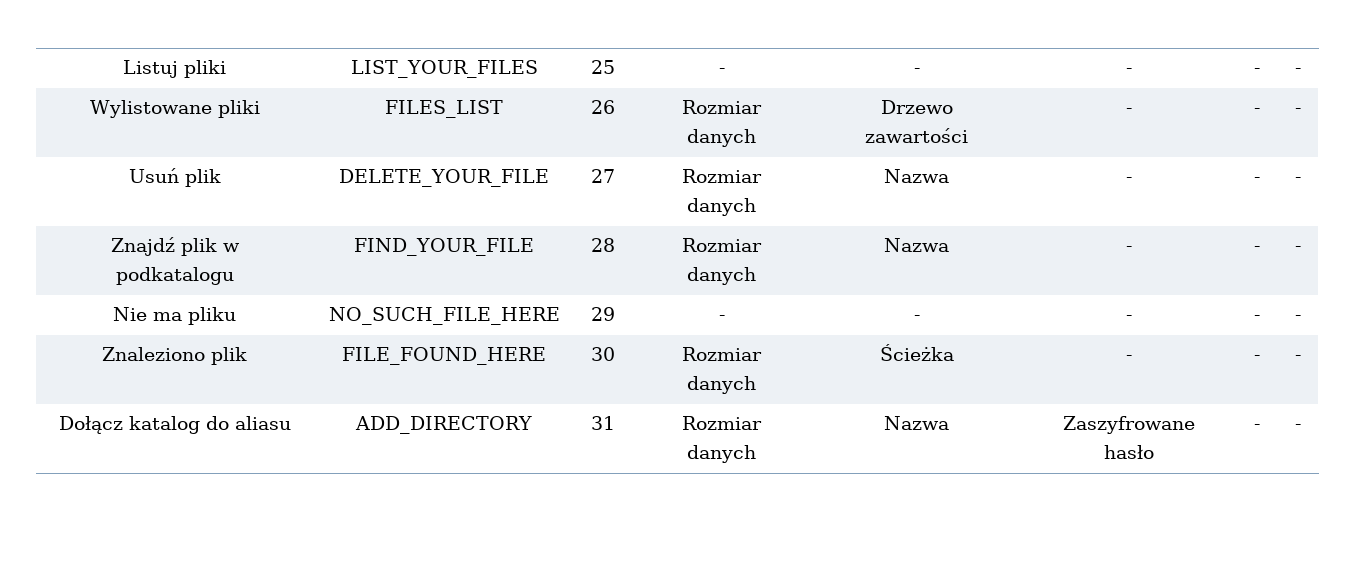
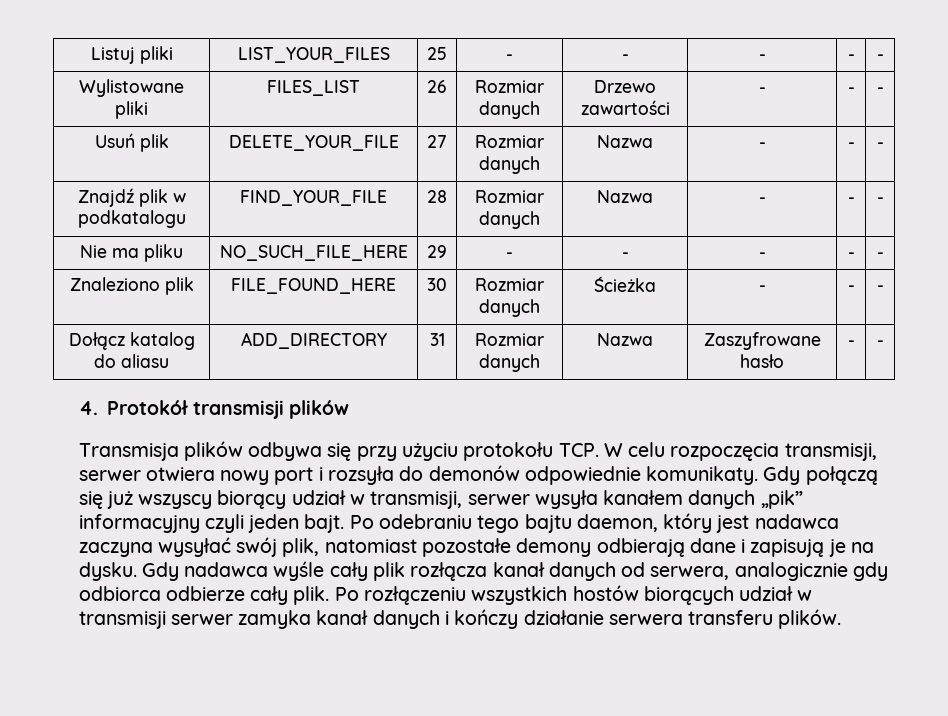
+ 4. Protokół transmisji plików
+ Transmisja plików odbywa się przy użyciu protokołu TCP. W celu rozpoczęcia transmisji, serwer otwiera nowy port i rozsyła do demonów odpowiednie komunikaty. Gdy połączą się już wszyscy biorący udział w transmisji, serwer wysyła kanałem danych „pik” informacyjny czyli jeden bajt. Po odebraniu tego bajtu daemon, który jest nadawca zaczyna wysyłać swój plik, natomiast pozostałe demony odbierają dane i zapisują je na dysku. Gdy nadawca wyśle cały plik rozłącza kanał danych od serwera, analogicznie gdy odbiorca odbierze cały plik. Po rozłączeniu wszystkich hostów biorących udział w transmisji serwer zamyka kanał danych i kończy działanie serwera transferu plików.

